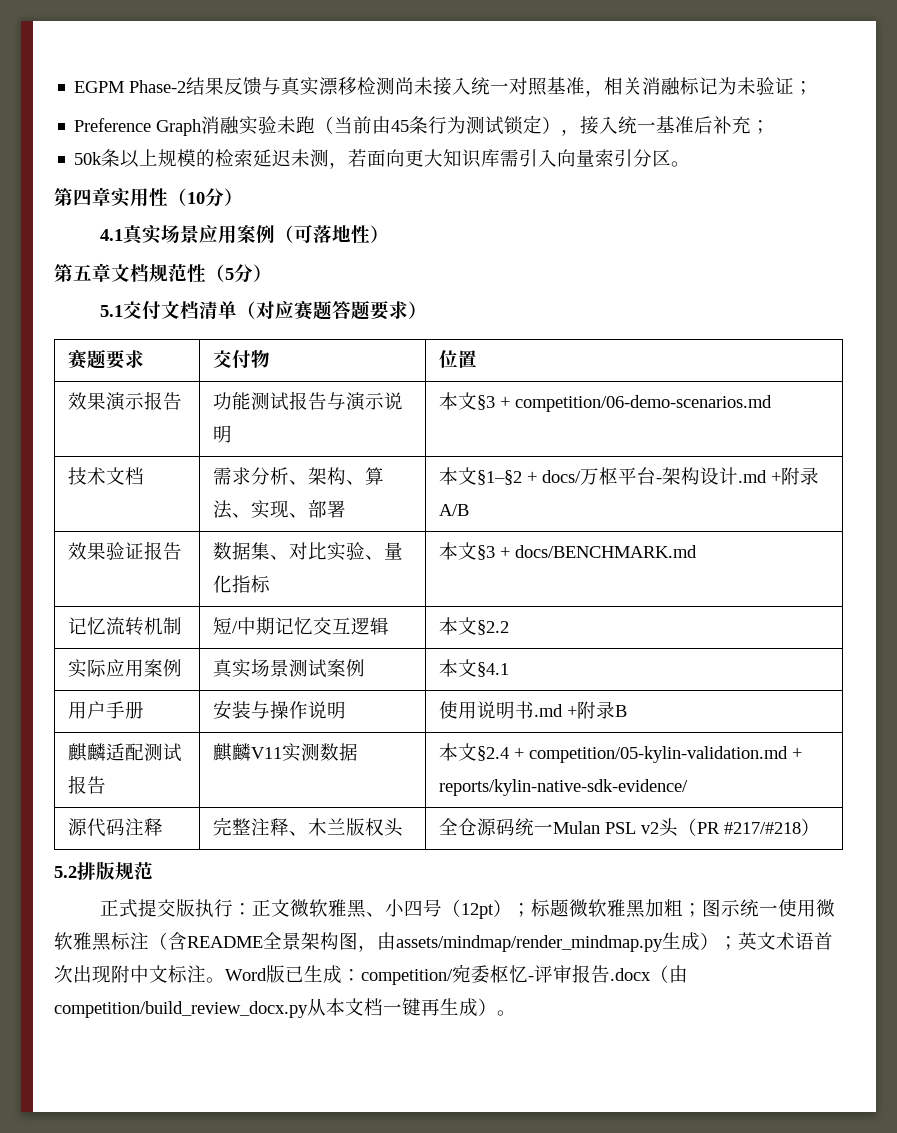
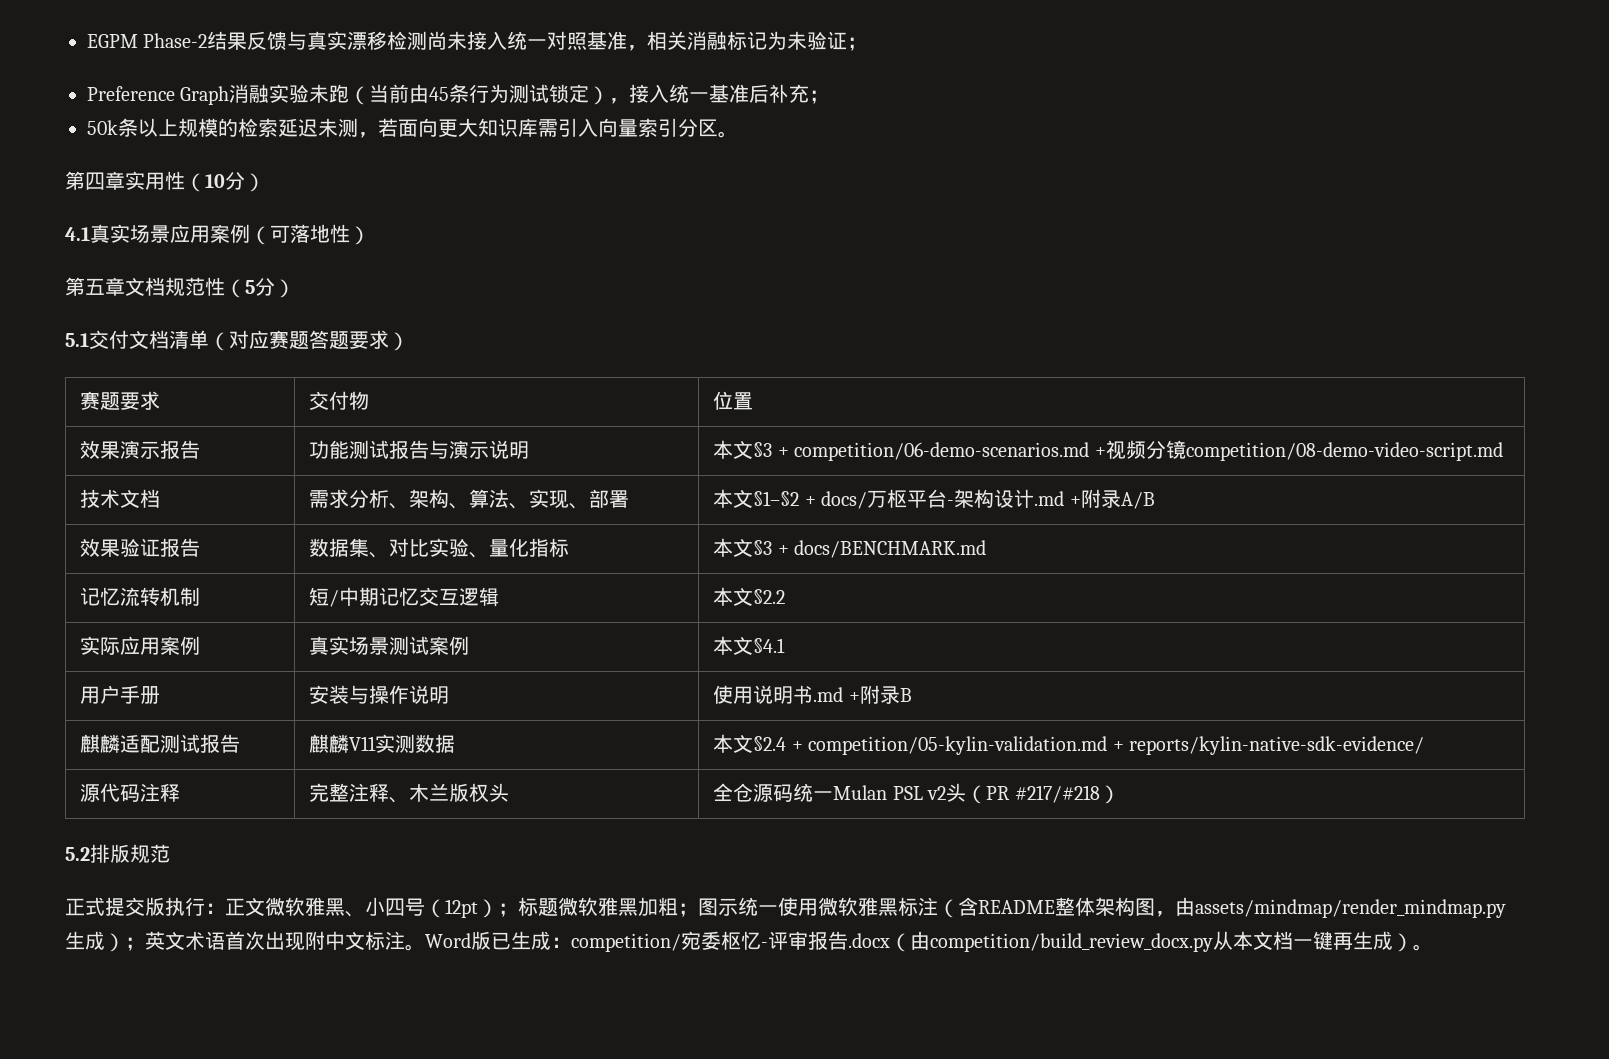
- 效果演示报告 | 功能测试报告与演示说明 | 本文§3 + competition/06-demo-scenarios.md
+ 效果演示报告 | 功能测试报告与演示说明 | 本文§3 + competition/06-demo-scenarios.md +视频分镜competition/08-demo-video-script.md
- 正式提交版执行：正文微软雅黑、小四号（12pt）；标题微软雅黑加粗；图示统一使用微软雅黑标注（含README全景架构图，由assets/mindmap/render_mindmap.py生成）；英文术语首次出现附中文标注。
+ 正式提交版执行：正文微软雅黑、小四号（12pt）；标题微软雅黑加粗；图示统一使用微软雅黑标注（含README整体架构图，由assets/mindmap/render_mindmap.py生成）；英文术语首次出现附中文标注。

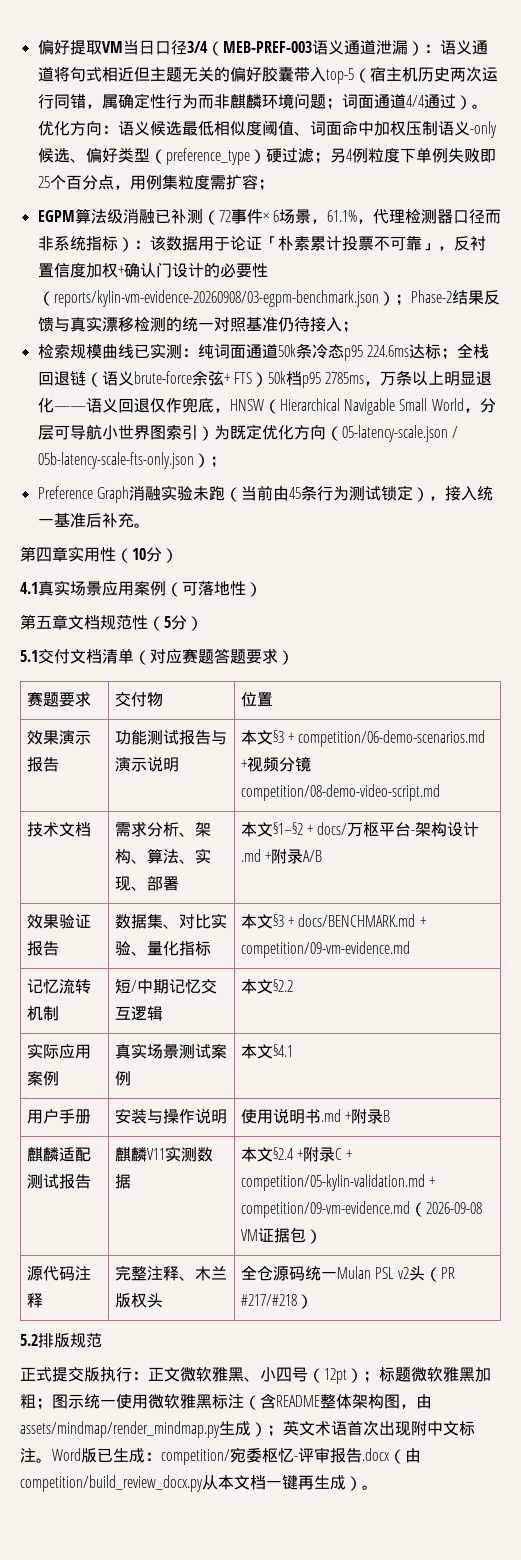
- EGPM Phase-2结果反馈与真实漂移检测尚未接入统一对照基准，相关消融标记为未验证；
+ 偏好提取VM当日口径3/4（MEB-PREF-003语义通道泄漏）：语义通道将句式相近但主题无关的偏好胶囊带入top-5（宿主机历史两次运行同错，属确定性行为而非麒麟环境问题；词面通道4/4通过）。优化方向：语义候选最低相似度阈值、词面命中加权压制语义-only候选、偏好类型（preference_type）硬过滤；另4例粒度下单例失败即25个百分点，用例集粒度需扩容；
+ EGPM算法级消融已补测（72事件× 6场景，61.1%，代理检测器口径而非系统指标）：该数据用于论证「朴素累计投票不可靠」，反衬置信度加权+确认门设计的必要性（reports/kylin-vm-evidence-20260908/03-egpm-benchmark.json）；Phase-2结果反馈与真实漂移检测的统一对照基准仍待接入；
+ 检索规模曲线已实测：纯词面通道50k条冷态p95 224.6ms达标；全栈回退链（语义brute-force余弦+ FTS）50k档p95 2785ms，万条以上明显退化——语义回退仅作兜底，HNSW（Hierarchical Navigable Small World，分层可导航小世界图索引）为既定优化方向（05-latency-scale.json / 05b-latency-scale-fts-only.json）；
- Preference Graph消融实验未跑（当前由45条行为测试锁定），接入统一基准后补充；
- 50k条以上规模的检索延迟未测，若面向更大知识库需引入向量索引分区。
+ Preference Graph消融实验未跑（当前由45条行为测试锁定），接入统一基准后补充。
- 效果验证报告 | 数据集、对比实验、量化指标 | 本文§3 + docs/BENCHMARK.md
+ 效果验证报告 | 数据集、对比实验、量化指标 | 本文§3 + docs/BENCHMARK.md + competition/09-vm-evidence.md
- 麒麟适配测试报告 | 麒麟V11实测数据 | 本文§2.4 + competition/05-kylin-validation.md + reports/kylin-native-sdk-evidence/
+ 麒麟适配测试报告 | 麒麟V11实测数据 | 本文§2.4 +附录C + competition/05-kylin-validation.md + competition/09-vm-evidence.md（2026-09-08 VM证据包）

